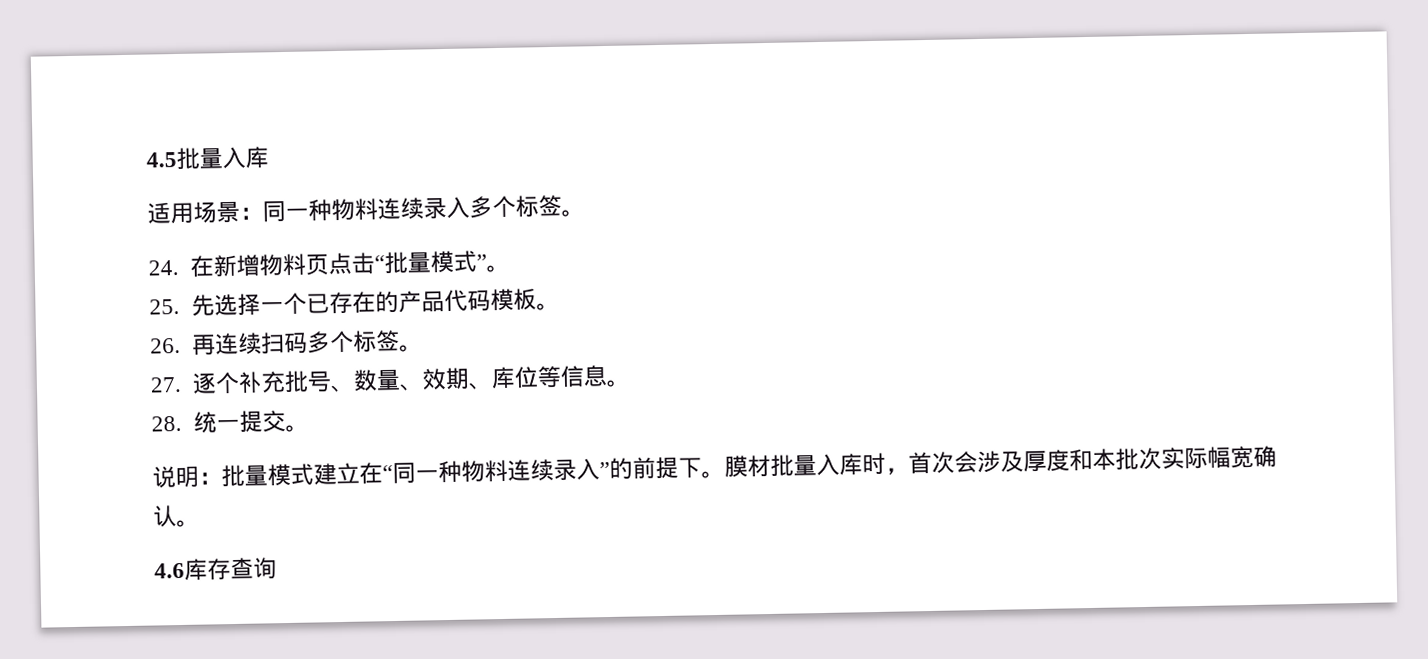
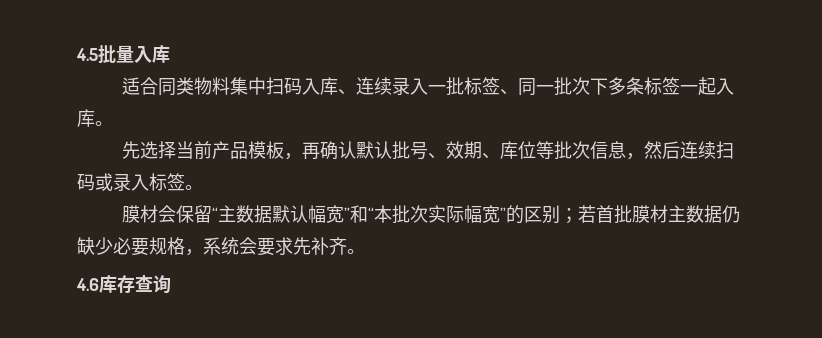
- 适用场景：同一种物料连续录入多个标签。
- 24.在新增物料页点击“批量模式”。
- 25.先选择一个已存在的产品代码模板。
- 26.再连续扫码多个标签。
- 27.逐个补充批号、数量、效期、库位等信息。
- 28.统一提交。
- 说明：批量模式建立在“同一种物料连续录入”的前提下。膜材批量入库时，首次会涉及厚度和本批次实际幅宽确认。
+ 适合同类物料集中扫码入库、连续录入一批标签、同一批次下多条标签一起入库。
+ 先选择当前产品模板，再确认默认批号、效期、库位等批次信息，然后连续扫码或录入标签。
+ 膜材会保留“主数据默认幅宽”和“本批次实际幅宽”的区别；若首批膜材主数据仍缺少必要规格，系统会要求先补齐。

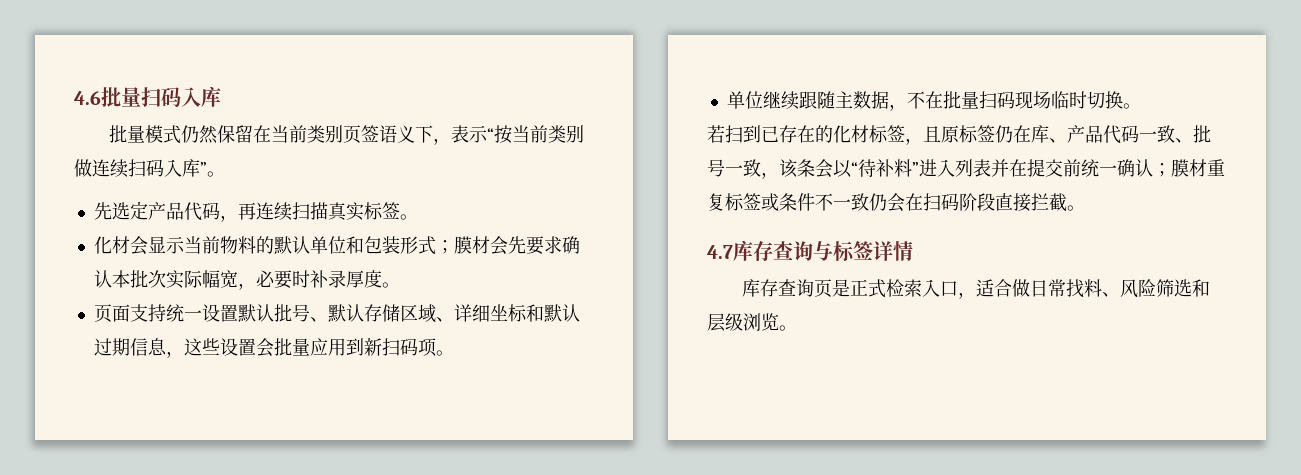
- 4.5批量入库
- 适合同类物料集中扫码入库、连续录入一批标签、同一批次下多条标签一起入库。
- 先选择当前产品模板，再确认默认批号、效期、库位等批次信息，然后连续扫码或录入标签。
- 膜材会保留“主数据默认幅宽”和“本批次实际幅宽”的区别；若首批膜材主数据仍缺少必要规格，系统会要求先补齐。
- 4.6库存查询
+ 4.6批量扫码入库
+ 批量模式仍然保留在当前类别页签语义下，表示“按当前类别做连续扫码入库”。
+ 先选定产品代码，再连续扫描真实标签。
+ 化材会显示当前物料的默认单位和包装形式；膜材会先要求确认本批次实际幅宽，必要时补录厚度。
+ 页面支持统一设置默认批号、默认存储区域、详细坐标和默认过期信息，这些设置会批量应用到新扫码项。
+ 单位继续跟随主数据，不在批量扫码现场临时切换。
+ 若扫到已存在的化材标签，且原标签仍在库、产品代码一致、批号一致，该条会以“待补料”进入列表并在提交前统一确认；膜材重复标签或条件不一致仍会在扫码阶段直接拦截。
+ 4.7库存查询与标签详情
+ 库存查询页是正式检索入口，适合做日常找料、风险筛选和层级浏览。

